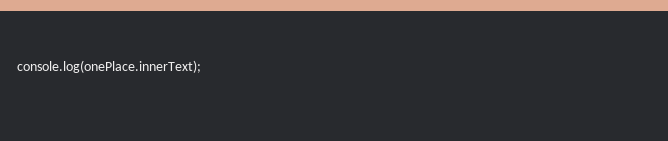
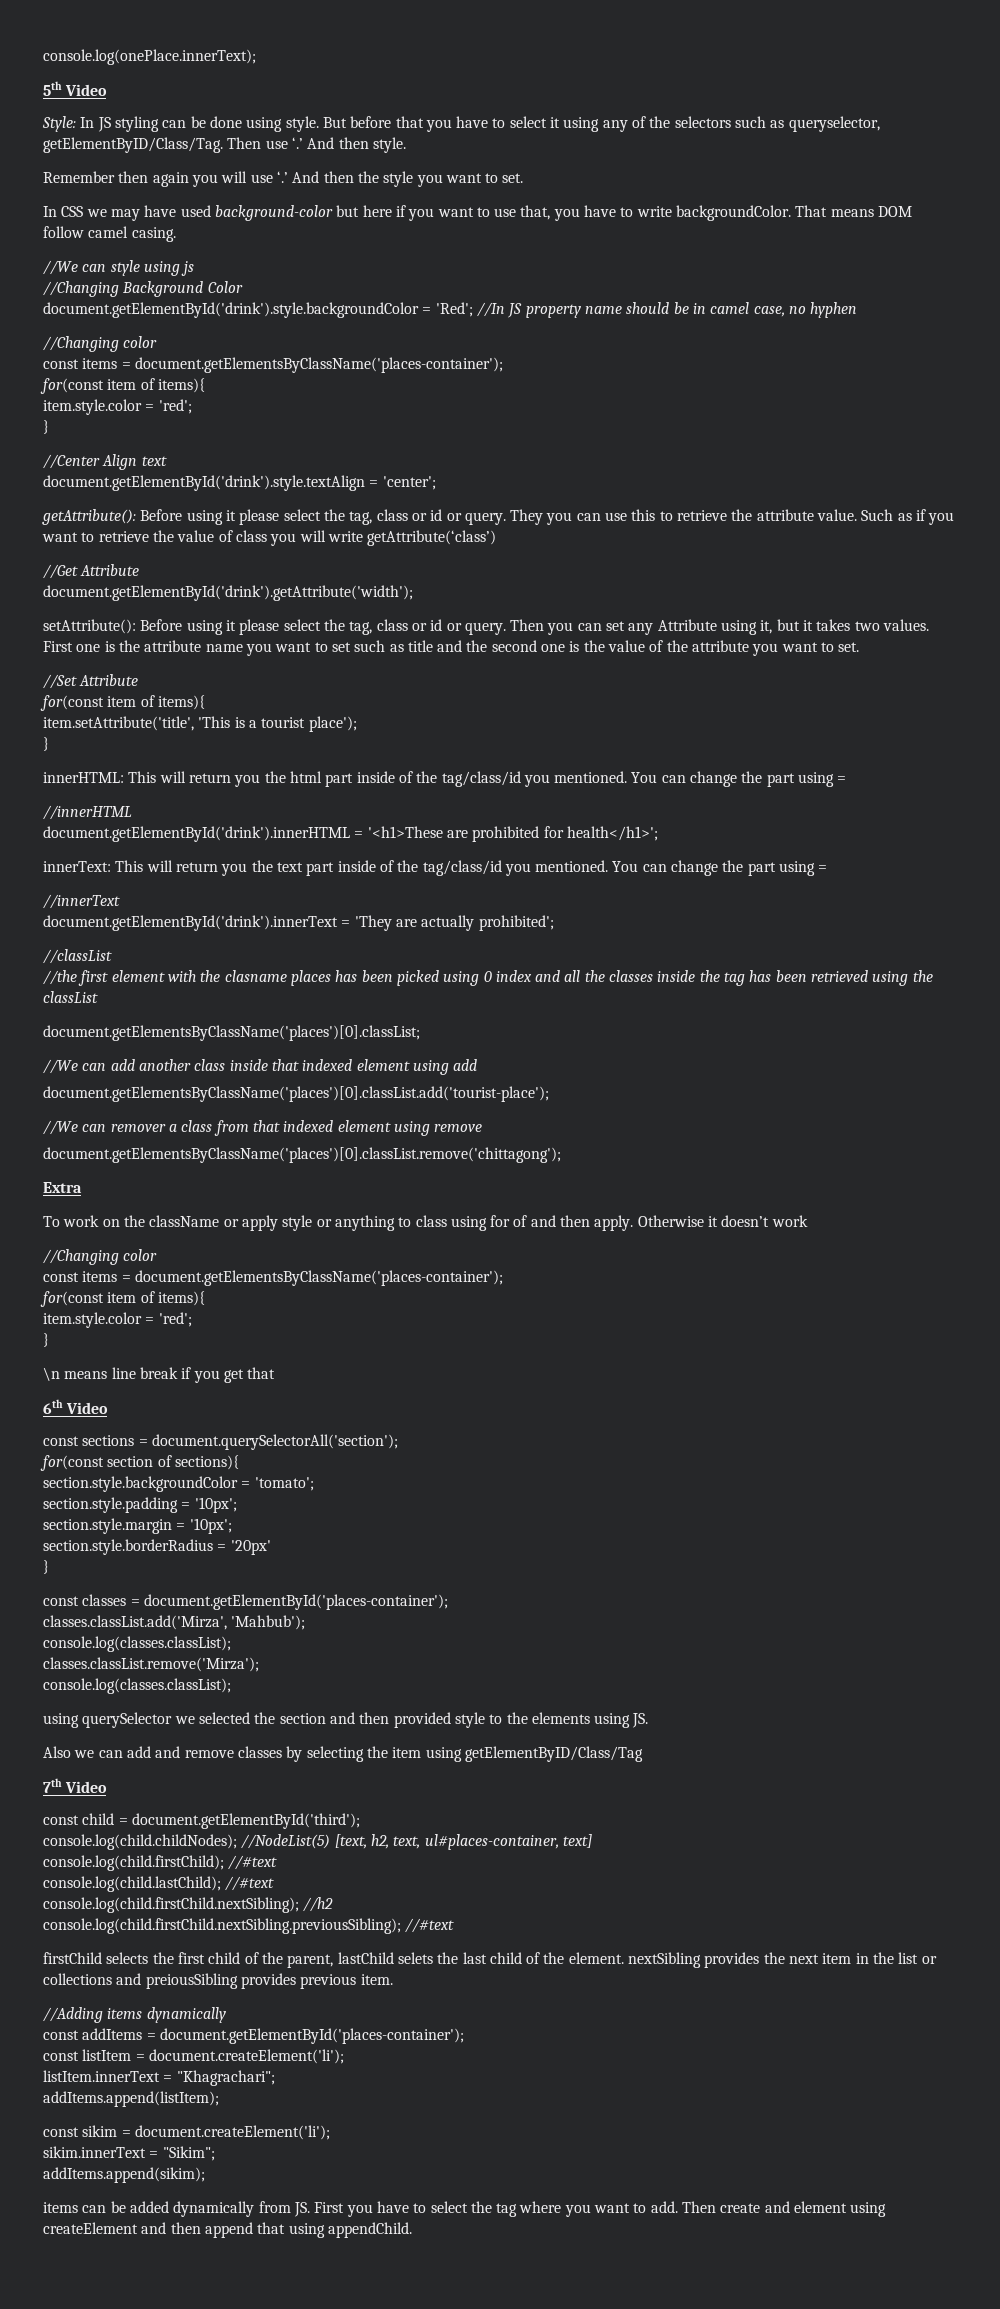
+ 5th Video
+ Style: In JS styling can be done using style. But before that you have to select it using any of the selectors such as queryselector, getElementByID/Class/Tag. Then use ‘.’ And then style.
+ Remember then again you will use ‘.’ And then the style you want to set.
+ In CSS we may have used background-color but here if you want to use that, you have to write backgroundColor. That means DOM follow camel casing.
+ //We can style using js
+ //Changing Background Color
+ document.getElementById('drink').style.backgroundColor = 'Red'; //In JS property name should be in camel case, no hyphen
+ //Changing color
+ const items = document.getElementsByClassName('places-container');
+ for(const item of items){
+ item.style.color = 'red';
+ }
+ //Center Align text
+ document.getElementById('drink').style.textAlign = 'center';
+ getAttribute(): Before using it please select the tag, class or id or query. They you can use this to retrieve the attribute value. Such as if you want to retrieve the value of class you will write getAttribute(‘class’)
+ //Get Attribute
+ document.getElementById('drink').getAttribute('width');
+ setAttribute(): Before using it please select the tag, class or id or query. Then you can set any Attribute using it, but it takes two values. First one is the attribute name you want to set such as title and the second one is the value of the attribute you want to set.
+ //Set Attribute
+ for(const item of items){
+ item.setAttribute('title', 'This is a tourist place');
+ }
+ innerHTML: This will return you the html part inside of the tag/class/id you mentioned. You can change the part using =
+ //innerHTML
+ document.getElementById('drink').innerHTML = '<h1>These are prohibited for health</h1>';
+ innerText: This will return you the text part inside of the tag/class/id you mentioned. You can change the part using =
+ //innerText
+ document.getElementById('drink').innerText = 'They are actually prohibited';
+ //classList
+ //the first element with the clasname places has been picked using 0 index and all the classes inside the tag has been retrieved using the classList
+ document.getElementsByClassName('places')[0].classList;
+ //We can add another class inside that indexed element using add
+ document.getElementsByClassName('places')[0].classList.add('tourist-place');
+ //We can remover a class from that indexed element using remove
+ document.getElementsByClassName('places')[0].classList.remove('chittagong');
+ Extra
+ To work on the className or apply style or anything to class using for of and then apply. Otherwise it doesn’t work
+ //Changing color
+ const items = document.getElementsByClassName('places-container');
+ for(const item of items){
+ item.style.color = 'red';
+ }
+ \n means line break if you get that
+ 6th Video
+ const sections = document.querySelectorAll('section');
+ for(const section of sections){
+ section.style.backgroundColor = 'tomato';
+ section.style.padding = '10px';
+ section.style.margin = '10px';
+ section.style.borderRadius = '20px'
+ }
+ const classes = document.getElementById('places-container');
+ classes.classList.add('Mirza', 'Mahbub');
+ console.log(classes.classList);
+ classes.classList.remove('Mirza');
+ console.log(classes.classList);
+ using querySelector we selected the section and then provided style to the elements using JS.
+ Also we can add and remove classes by selecting the item using getElementByID/Class/Tag
+ 7th Video
+ const child = document.getElementById('third');
+ console.log(child.childNodes); //NodeList(5) [text, h2, text, ul#places-container, text]
+ console.log(child.firstChild); //#text
+ console.log(child.lastChild); //#text
+ console.log(child.firstChild.nextSibling); //h2
+ console.log(child.firstChild.nextSibling.previousSibling); //#text
+ firstChild selects the first child of the parent, lastChild selets the last child of the element. nextSibling provides the next item in the list or collections and preiousSibling provides previous item.
+ //Adding items dynamically
+ const addItems = document.getElementById('places-container');
+ const listItem = document.createElement('li');
+ listItem.innerText = "Khagrachari";
+ addItems.append(listItem);
+ const sikim = document.createElement('li');
+ sikim.innerText = "Sikim";
+ addItems.append(sikim);
+ items can be added dynamically from JS. First you have to select the tag where you want to add. Then create and element using createElement and then append that using appendChild.

